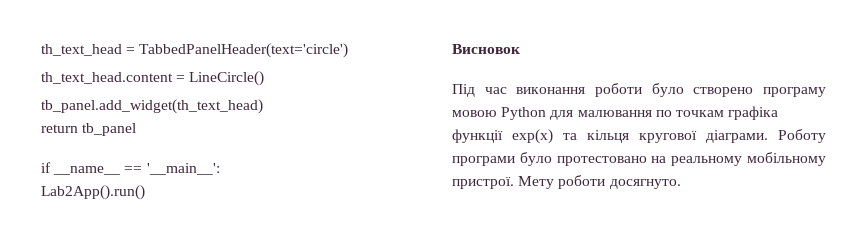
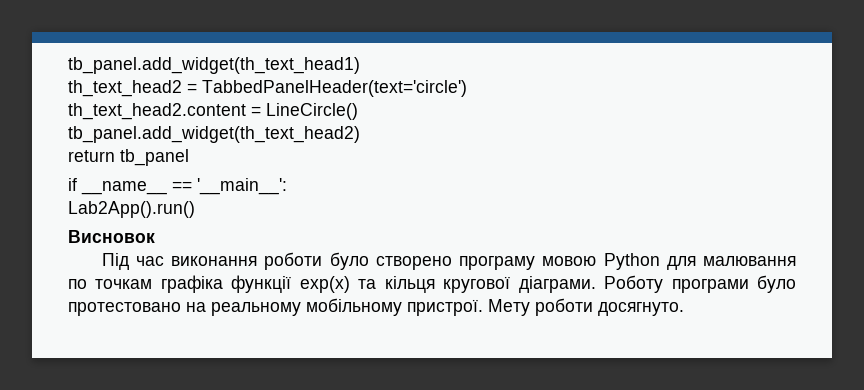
- th_text_head = TabbedPanelHeader(text='circle')
+ tb_panel.add_widget(th_text_head1)
+ th_text_head2 = TabbedPanelHeader(text='circle')
- th_text_head.content = LineCircle()
+ th_text_head2.content = LineCircle()
- tb_panel.add_widget(th_text_head)
+ tb_panel.add_widget(th_text_head2)

